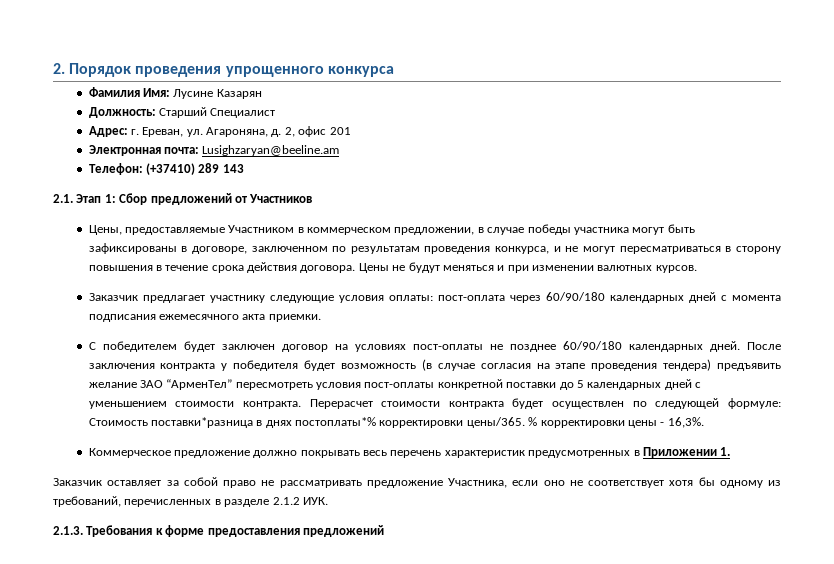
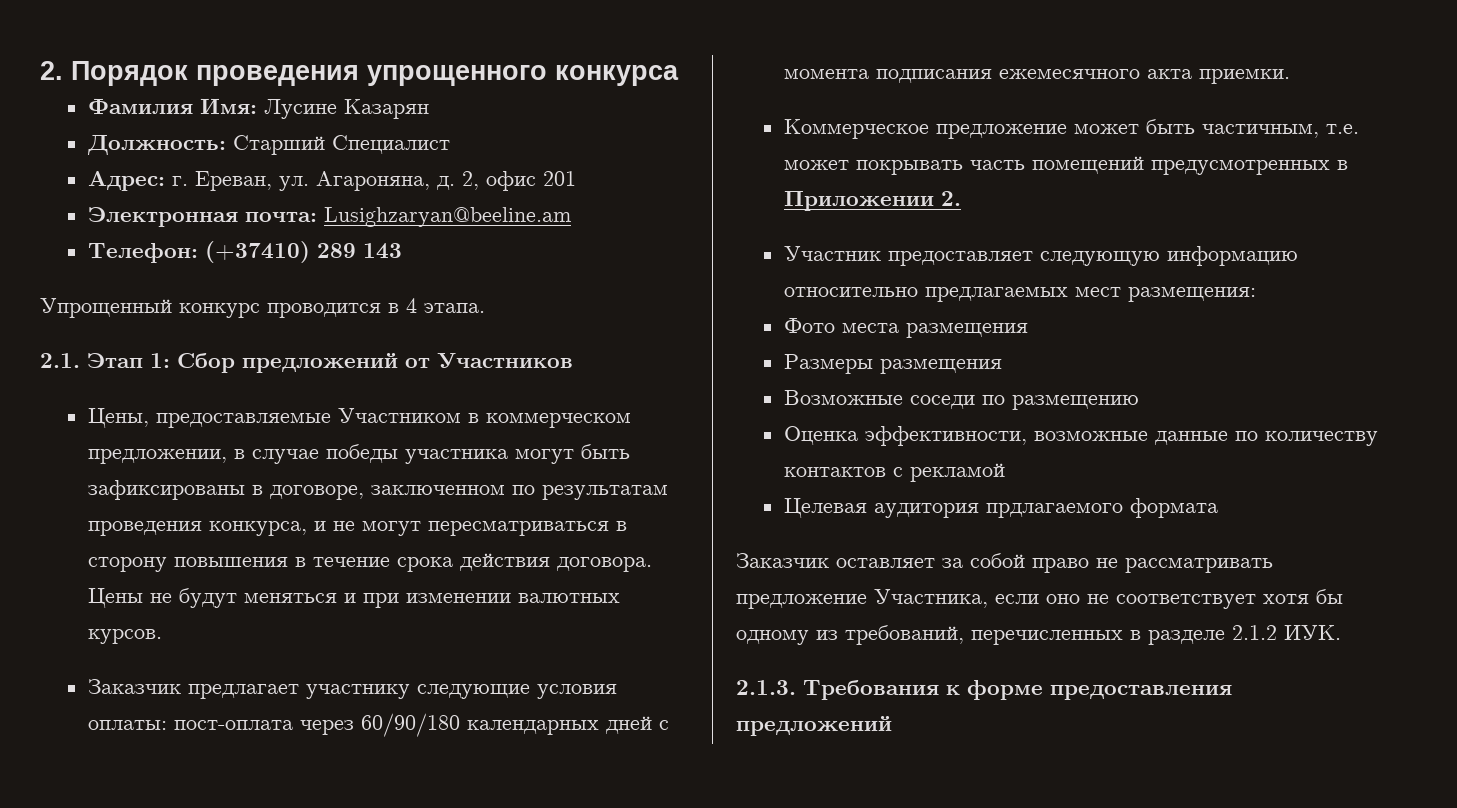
+ Упрощенный конкурс проводится в 4 этапа.
- С победителем будет заключен договор на условиях пост-оплаты не позднее 60/90/180 календарных дней. После заключения контракта у победителя будет возможность (в случае согласия на этапе проведения тендера) предъявить желание ЗАО “АрменТел” пересмотреть условия пост-оплаты конкретной поставки до 5 календарных дней с уменьшением стоимости контракта. Перерасчет стоимости контракта будет осуществлен по следующей формуле: Стоимость поставки*разница в днях постоплаты*% корректировки цены/365. % корректировки цены - 16,3%.
- Коммерческое предложение должно покрывать весь перечень характеристик предусмотренных в Приложении 1.
+ Коммерческое предложение может быть частичным, т.е. может покрывать часть помещений предусмотренных в Приложении 2.
+ Участник предоставляет следующую информацию относительно предлагаемых мест размещения:
+ Фото места размещения
+ Размеры размещения
+ Возможные соседи по размещению
+ Оценка эффективности, возможные данные по количеству контактов с рекламой
+ Целевая аудитория прдлагаемого формата

